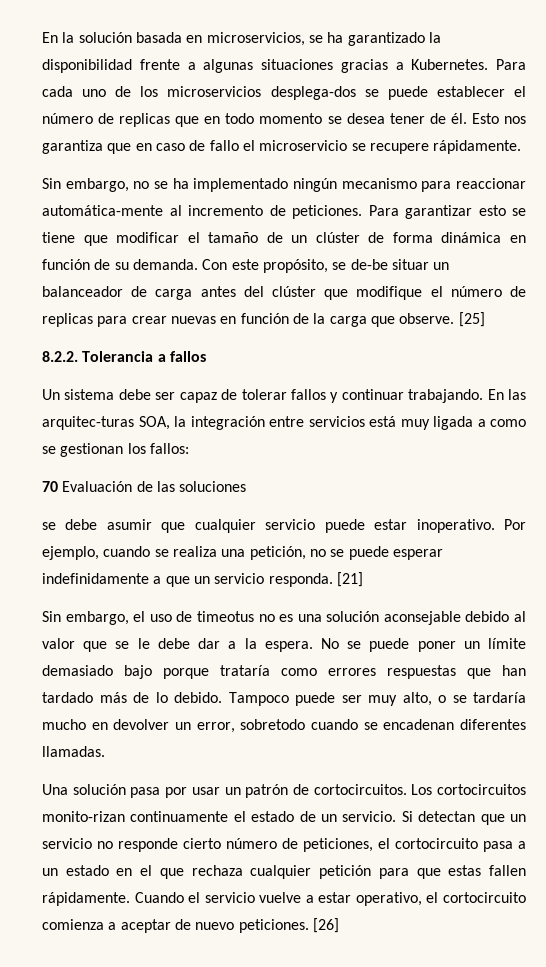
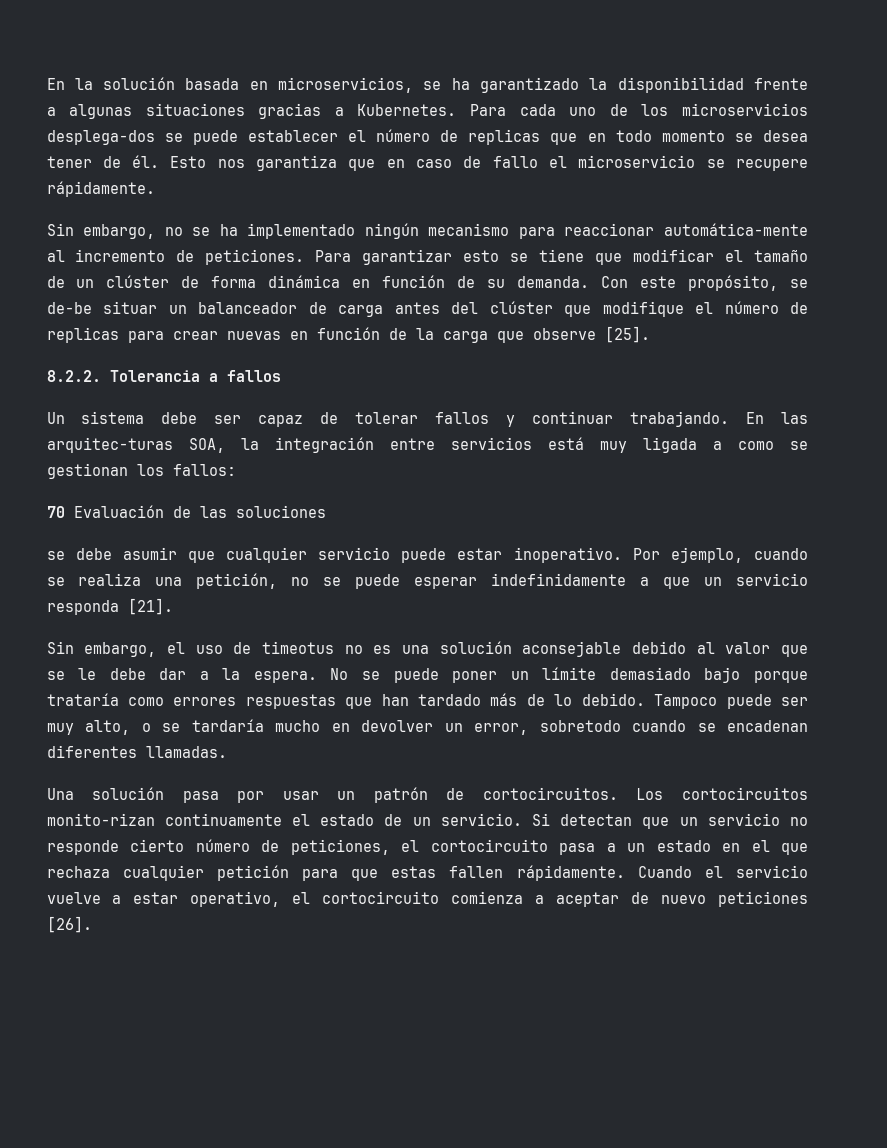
- Con este propósito, se de-be situar un balanceador de carga antes del clúster que modifique el número de replicas para crear nuevas en función de la carga que observe. [25]
+ Con este propósito, se de-be situar un balanceador de carga antes del clúster que modifique el número de replicas para crear nuevas en función de la carga que observe [25].
- Por ejemplo, cuando se realiza una petición, no se puede esperar indefinidamente a que un servicio responda. [21]
+ Por ejemplo, cuando se realiza una petición, no se puede esperar indefinidamente a que un servicio responda [21].
- Cuando el servicio vuelve a estar operativo, el cortocircuito comienza a aceptar de nuevo peticiones. [26]
+ Cuando el servicio vuelve a estar operativo, el cortocircuito comienza a aceptar de nuevo peticiones [26].

